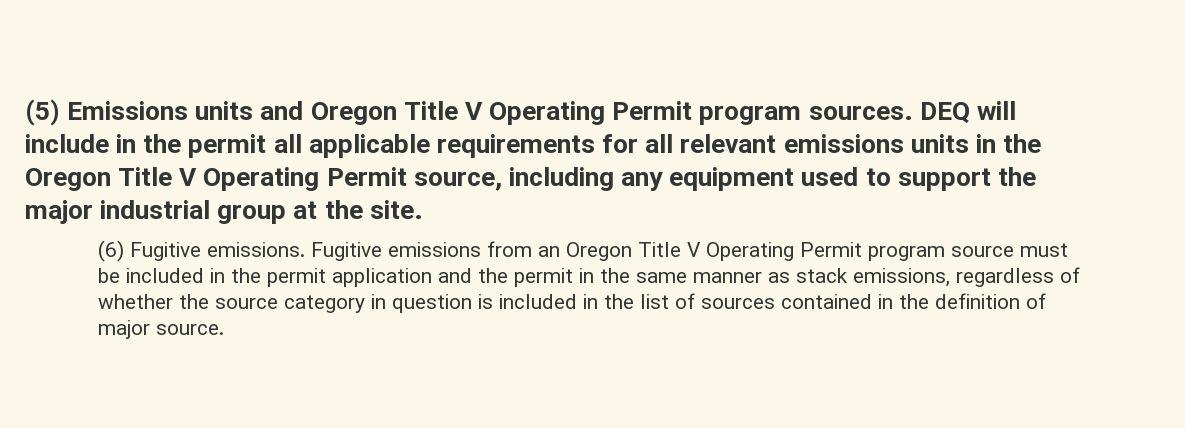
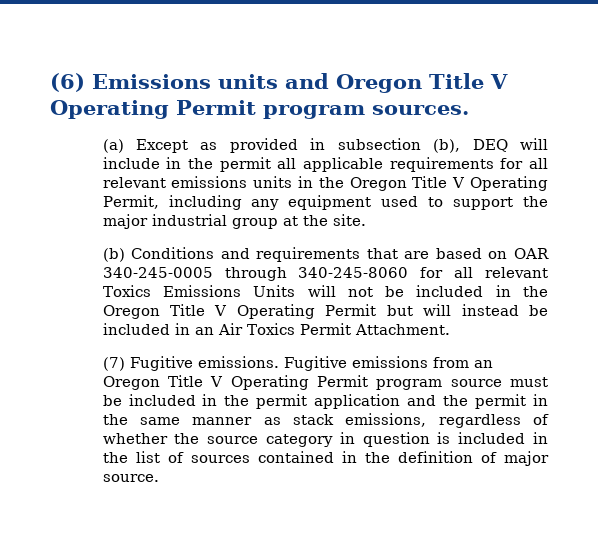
- (5) Emissions units and Oregon Title V Operating Permit program sources. DEQ will include in the permit all applicable requirements for all relevant emissions units in the Oregon Title V Operating Permit source, including any equipment used to support the major industrial group at the site.
+ (6) Emissions units and Oregon Title V Operating Permit program sources.
+ (a) Except as provided in subsection (b), DEQ will include in the permit all applicable requirements for all relevant emissions units in the Oregon Title V Operating Permit, including any equipment used to support the major industrial group at the site.
- (6) Fugitive emissions.
+ (b) Conditions and requirements that are based on OAR 340-245-0005 through 340-245-8060 for all relevant Toxics Emissions Units will not be included in the Oregon Title V Operating Permit but will instead be included in an Air Toxics Permit Attachment.
+ (7) Fugitive emissions.

